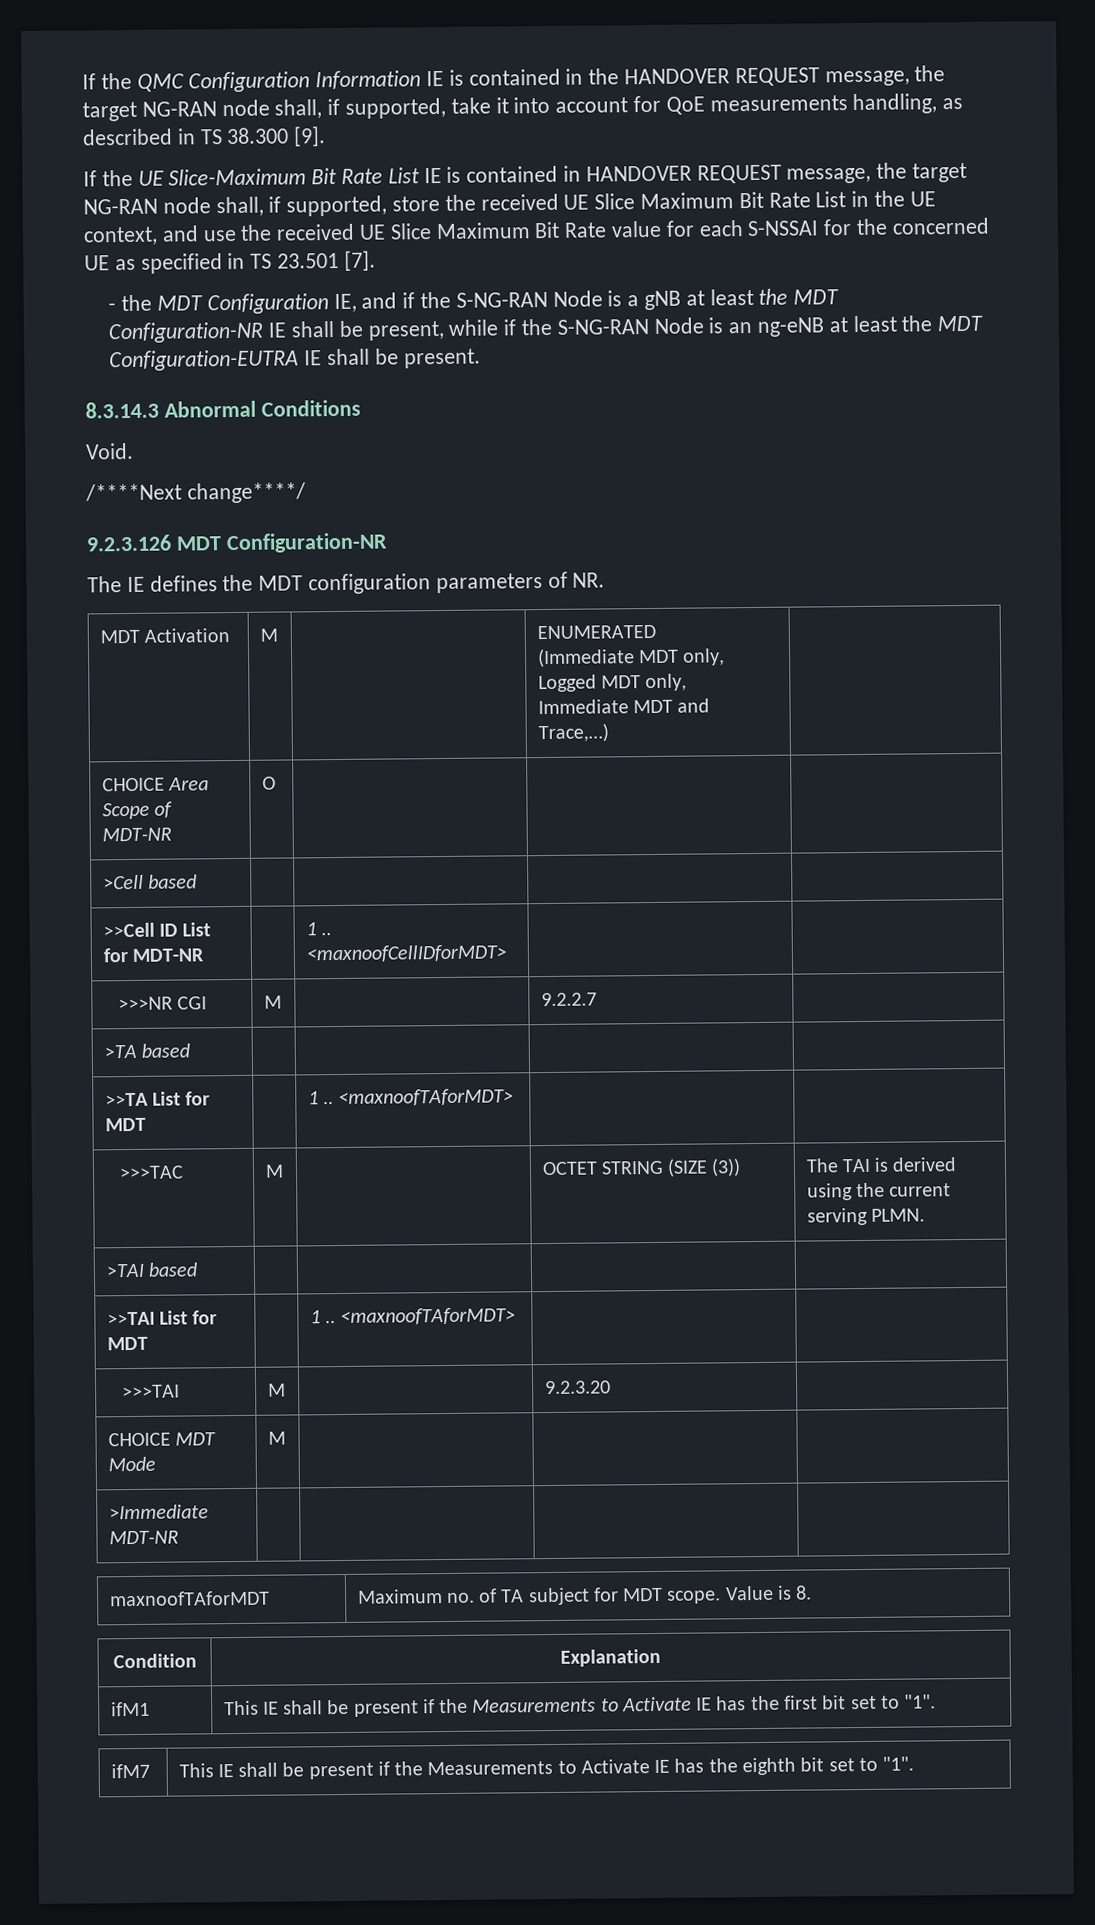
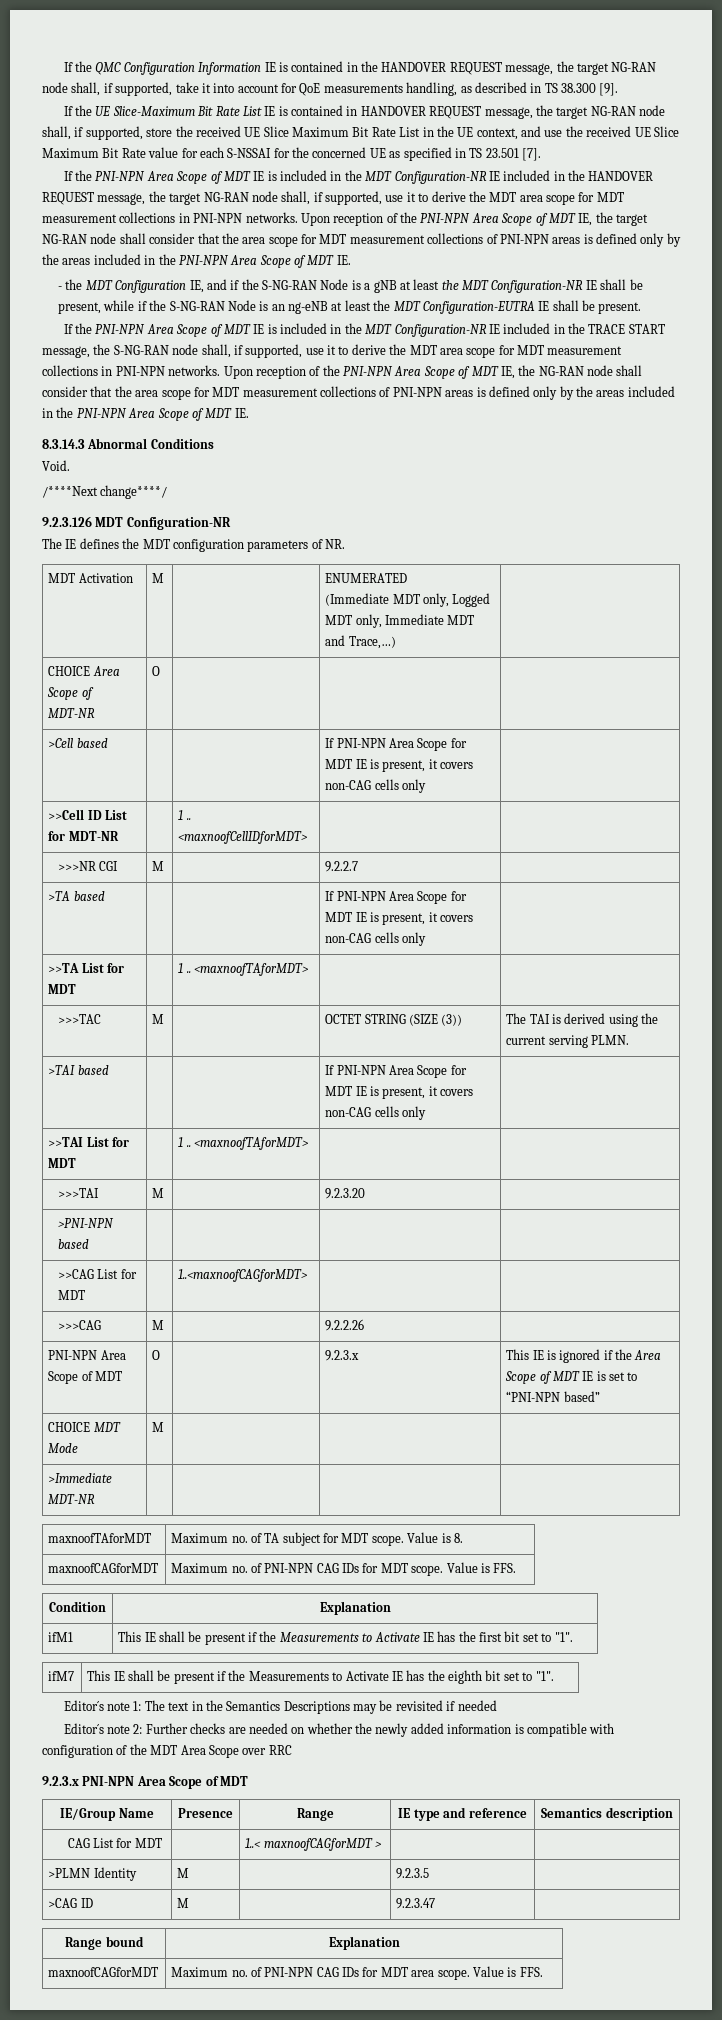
+ If the PNI-NPN Area Scope of MDT IE is included in the MDT Configuration-NR IE included in the HANDOVER REQUEST message, the target NG-RAN node shall, if supported, use it to derive the MDT area scope for MDT measurement collections in PNI-NPN networks. Upon reception of the PNI-NPN Area Scope of MDT IE, the target NG-RAN node shall consider that the area scope for MDT measurement collections of PNI-NPN areas is defined only by the areas included in the PNI-NPN Area Scope of MDT IE.
+ If the PNI-NPN Area Scope of MDT IE is included in the MDT Configuration-NR IE included in the TRACE START message, the S-NG-RAN node shall, if supported, use it to derive the MDT area scope for MDT measurement collections in PNI-NPN networks. Upon reception of the PNI-NPN Area Scope of MDT IE, the NG-RAN node shall consider that the area scope for MDT measurement collections of PNI-NPN areas is defined only by the areas included in the PNI-NPN Area Scope of MDT IE.
- >Cell based | | | |
+ >Cell based | | | If PNI-NPN Area Scope for MDT IE is present, it covers non-CAG cells only |
- >TA based | | | |
+ >TA based | | | If PNI-NPN Area Scope for MDT IE is present, it covers non-CAG cells only |
- >TAI based | | | |
+ >TAI based | | | If PNI-NPN Area Scope for MDT IE is present, it covers non-CAG cells only |
+ >PNI-NPN based | | | |
+ >>CAG List for MDT | | 1..<maxnoofCAGforMDT> | |
+ >>>CAG | M | | 9.2.2.26 |
+ PNI-NPN Area Scope of MDT | O | | 9.2.3.x | This IE is ignored if the Area Scope of MDT IE is set to “PNI-NPN based”
+ maxnoofCAGforMDT | Maximum no. of PNI-NPN CAG IDs for MDT scope. Value is FFS.
+ Editor´s note 1: The text in the Semantics Descriptions may be revisited if needed
+ Editor´s note 2: Further checks are needed on whether the newly added information is compatible with configuration of the MDT Area Scope over RRC
+ 9.2.3.x PNI-NPN Area Scope of MDT
+ IE/Group Name | Presence | Range | IE type and reference | Semantics description
+ CAG List for MDT | | 1..< maxnoofCAGforMDT > | |
+ >PLMN Identity | M | | 9.2.3.5 |
+ >CAG ID | M | | 9.2.3.47 |
+ Range bound | Explanation
+ maxnoofCAGforMDT | Maximum no. of PNI-NPN CAG IDs for MDT area scope. Value is FFS.

